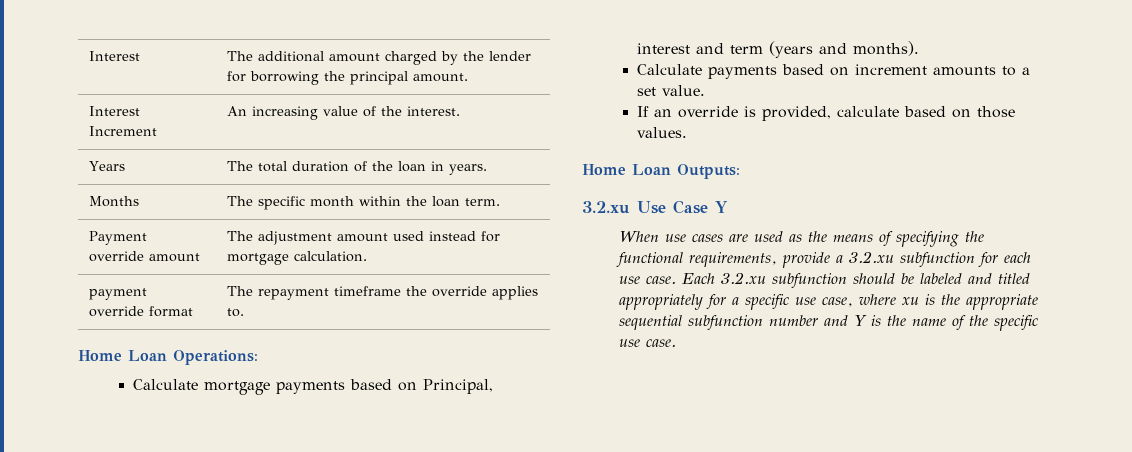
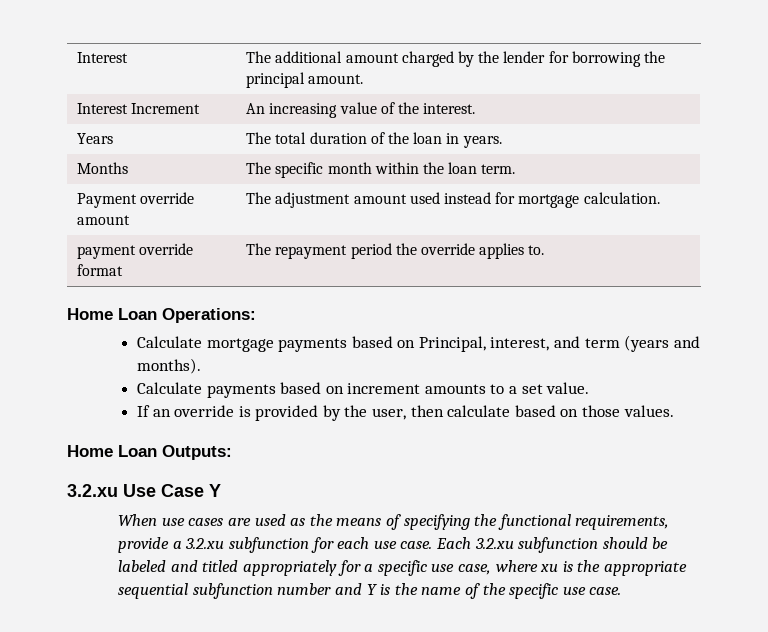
- payment override format | The repayment timeframe the override applies to.
+ payment override format | The repayment period the override applies to.
- Calculate mortgage payments based on Principal, interest and term (years and months).
+ Calculate mortgage payments based on Principal, interest, and term (years and months).
- If an override is provided, calculate based on those values.
+ If an override is provided by the user, then calculate based on those values.

